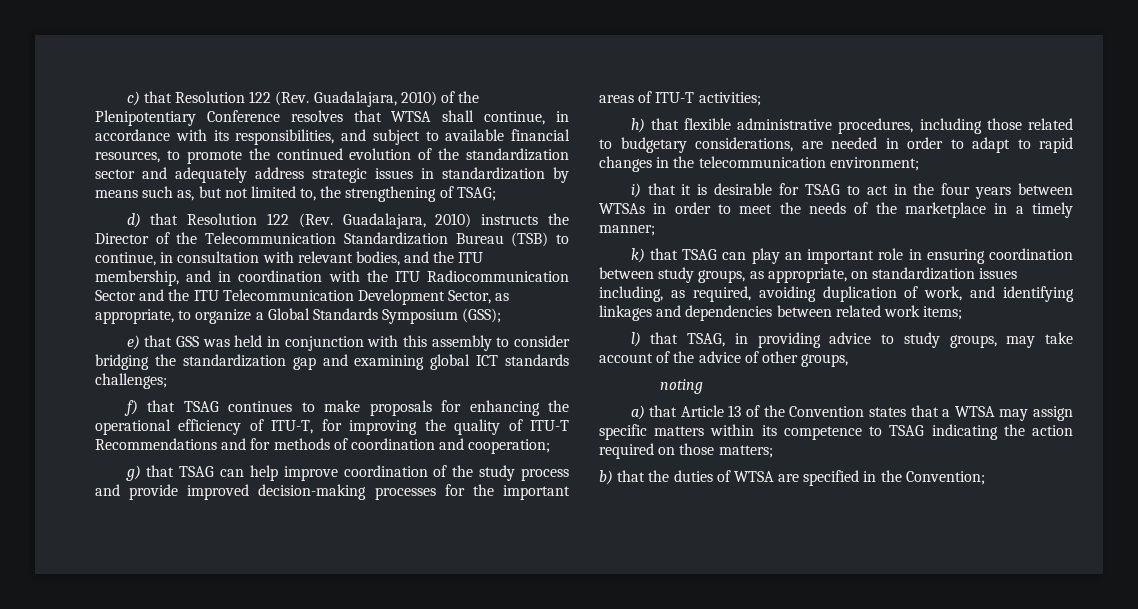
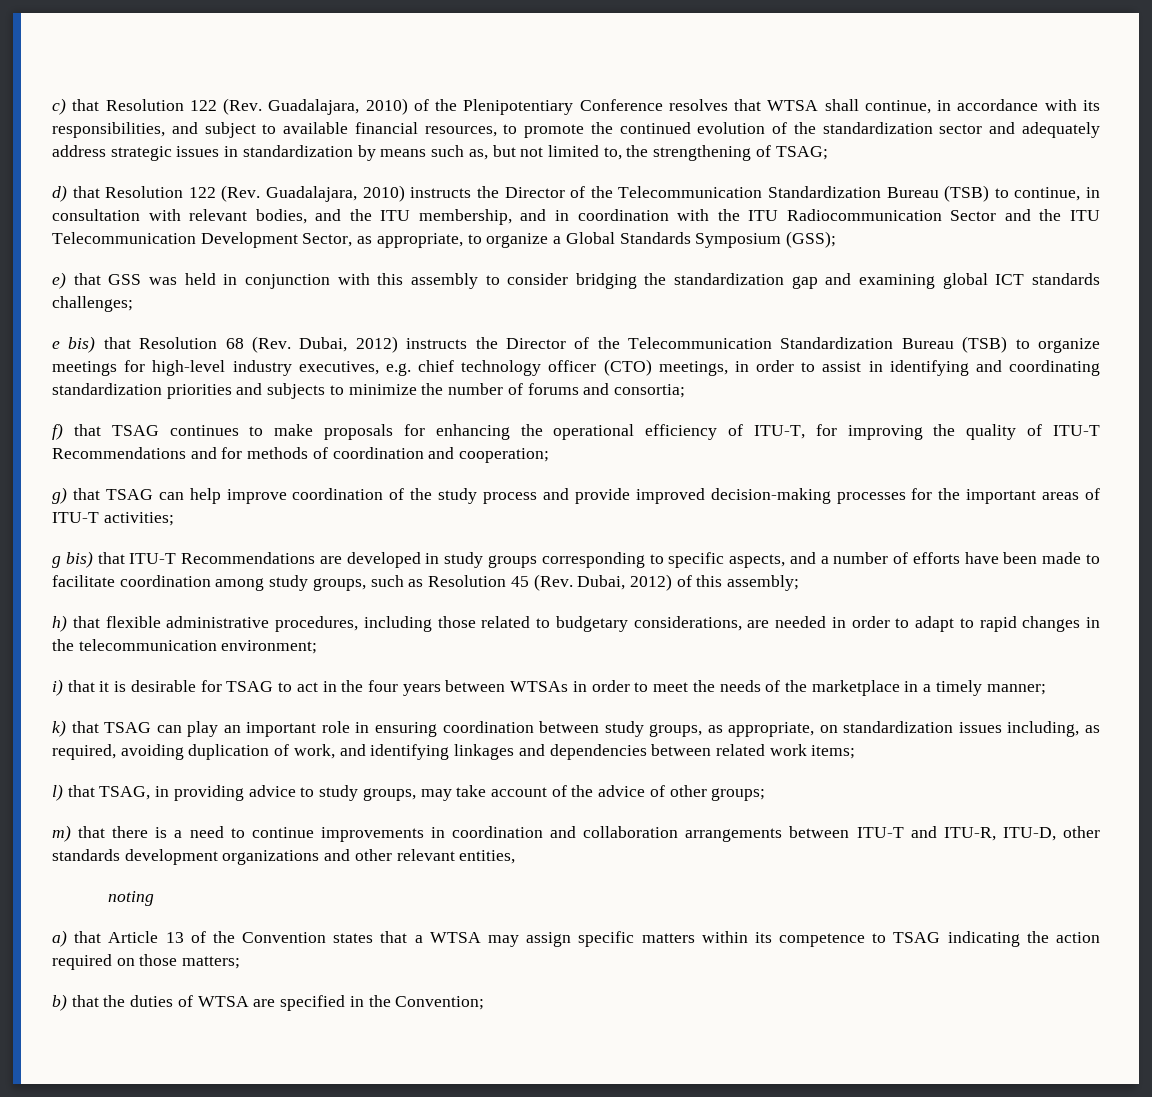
+ e bis) that Resolution 68 (Rev. Dubai, 2012) instructs the Director of the Telecommunication Standardization Bureau (TSB) to organize meetings for high-level industry executives, e.g. chief technology officer (CTO) meetings, in order to assist in identifying and coordinating standardization priorities and subjects to minimize the number of forums and consortia;
+ g bis) that ITU-T Recommendations are developed in study groups corresponding to specific aspects, and a number of efforts have been made to facilitate coordination among study groups, such as Resolution 45 (Rev. Dubai, 2012) of this assembly;
- l) that TSAG, in providing advice to study groups, may take account of the advice of other groups,
+ l) that TSAG, in providing advice to study groups, may take account of the advice of other groups;
+ m) that there is a need to continue improvements in coordination and collaboration arrangements between ITU-T and ITU-R, ITU-D, other standards development organizations and other relevant entities,

